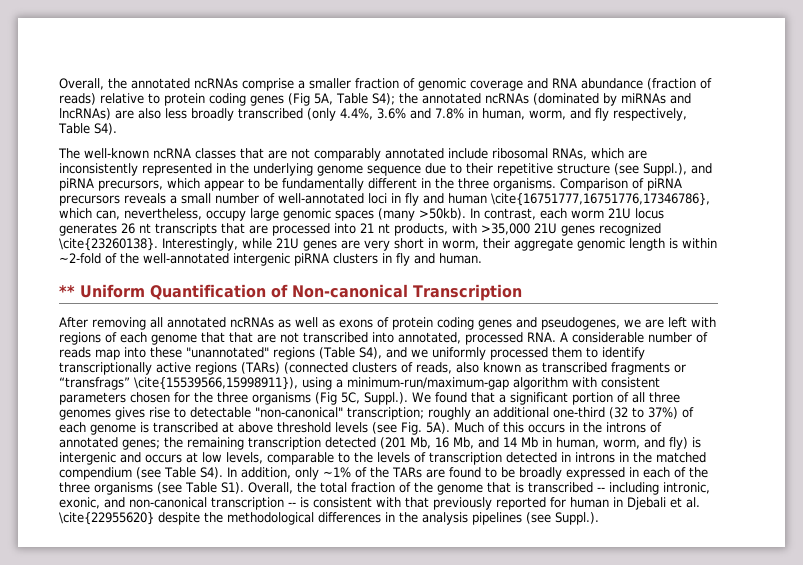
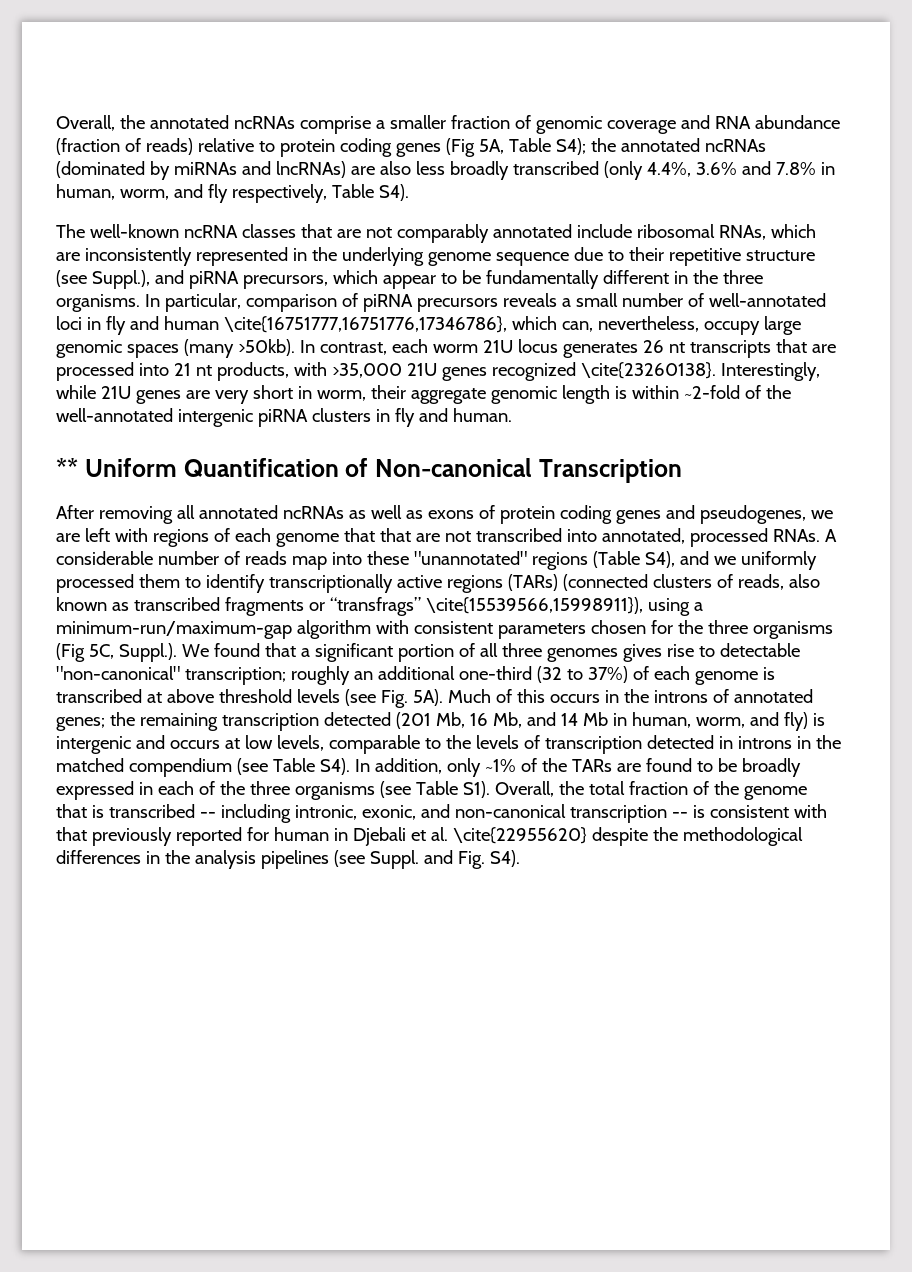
- Comparison of piRNA precursors reveals a small number of well-annotated loci in fly and human \cite{16751777,16751776,17346786}, which can, nevertheless, occupy large genomic spaces (many >50kb).
+ In particular, comparison of piRNA precursors reveals a small number of well-annotated loci in fly and human \cite{16751777,16751776,17346786}, which can, nevertheless, occupy large genomic spaces (many >50kb).
- After removing all annotated ncRNAs as well as exons of protein coding genes and pseudogenes, we are left with regions of each genome that that are not transcribed into annotated, processed RNA. A considerable number of reads map into these "unannotated" regions (Table S4), and we uniformly processed them to identify transcriptionally active regions (TARs) (connected clusters of reads, also known as transcribed fragments or “transfrags” \cite{15539566,15998911}), using a minimum-run/maximum-gap algorithm with consistent parameters chosen for the three organisms (Fig 5C, Suppl.). We found that a significant portion of all three genomes gives rise to detectable "non-canonical" transcription;
+ After removing all annotated ncRNAs as well as exons of protein coding genes and pseudogenes, we are left with regions of each genome that that are not transcribed into annotated, processed RNAs. A considerable number of reads map into these "unannotated" regions (Table S4), and we uniformly processed them to identify transcriptionally active regions (TARs) (connected clusters of reads, also known as transcribed fragments or “transfrags” \cite{15539566,15998911}), using a minimum-run/maximum-gap algorithm with consistent parameters chosen for the three organisms (Fig 5C, Suppl.). We found that a significant portion of all three genomes gives rise to detectable "non-canonical" transcription;
- the remaining transcription detected (201 Mb, 16 Mb, and 14 Mb in human, worm, and fly) is intergenic and occurs at low levels, comparable to the levels of transcription detected in introns in the matched compendium (see Table S4). In addition, only ~1% of the TARs are found to be broadly expressed in each of the three organisms (see Table S1). Overall, the total fraction of the genome that is transcribed -- including intronic, exonic, and non-canonical transcription -- is consistent with that previously reported for human in Djebali et al. \cite{22955620} despite the methodological differences in the analysis pipelines (see Suppl.).
+ the remaining transcription detected (201 Mb, 16 Mb, and 14 Mb in human, worm, and fly) is intergenic and occurs at low levels, comparable to the levels of transcription detected in introns in the matched compendium (see Table S4). In addition, only ~1% of the TARs are found to be broadly expressed in each of the three organisms (see Table S1). Overall, the total fraction of the genome that is transcribed -- including intronic, exonic, and non-canonical transcription -- is consistent with that previously reported for human in Djebali et al. \cite{22955620} despite the methodological differences in the analysis pipelines (see Suppl. and Fig. S4).

